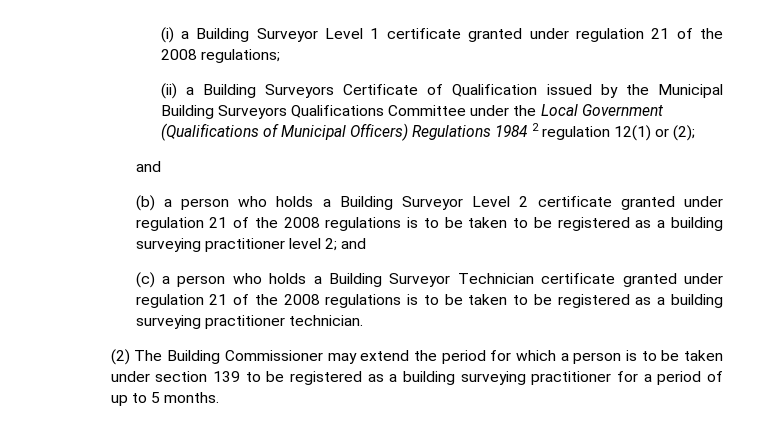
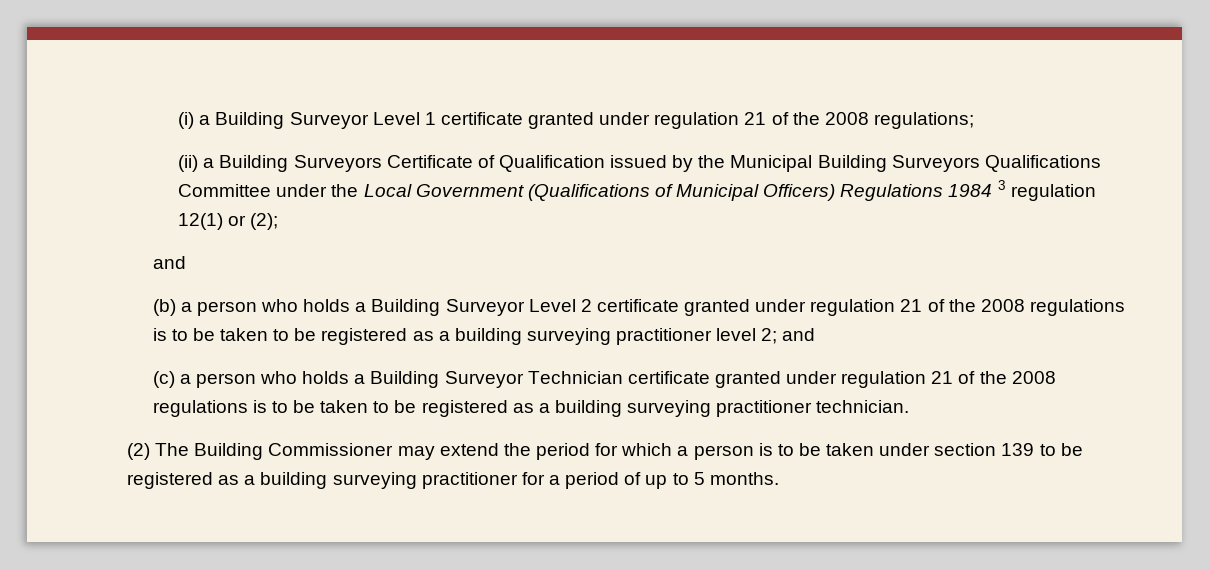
- (ii) a Building Surveyors Certificate of Qualification issued by the Municipal Building Surveyors Qualifications Committee under the Local Government (Qualifications of Municipal Officers) Regulations 1984 2 regulation 12(1) or (2);
+ (ii) a Building Surveyors Certificate of Qualification issued by the Municipal Building Surveyors Qualifications Committee under the Local Government (Qualifications of Municipal Officers) Regulations 1984 3 regulation 12(1) or (2);

